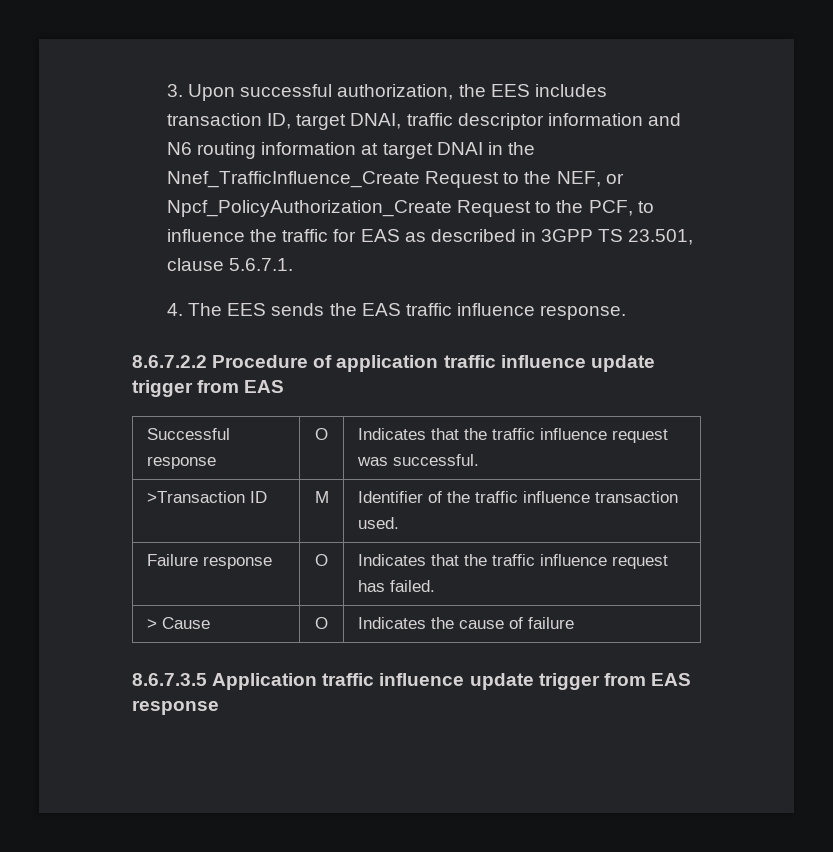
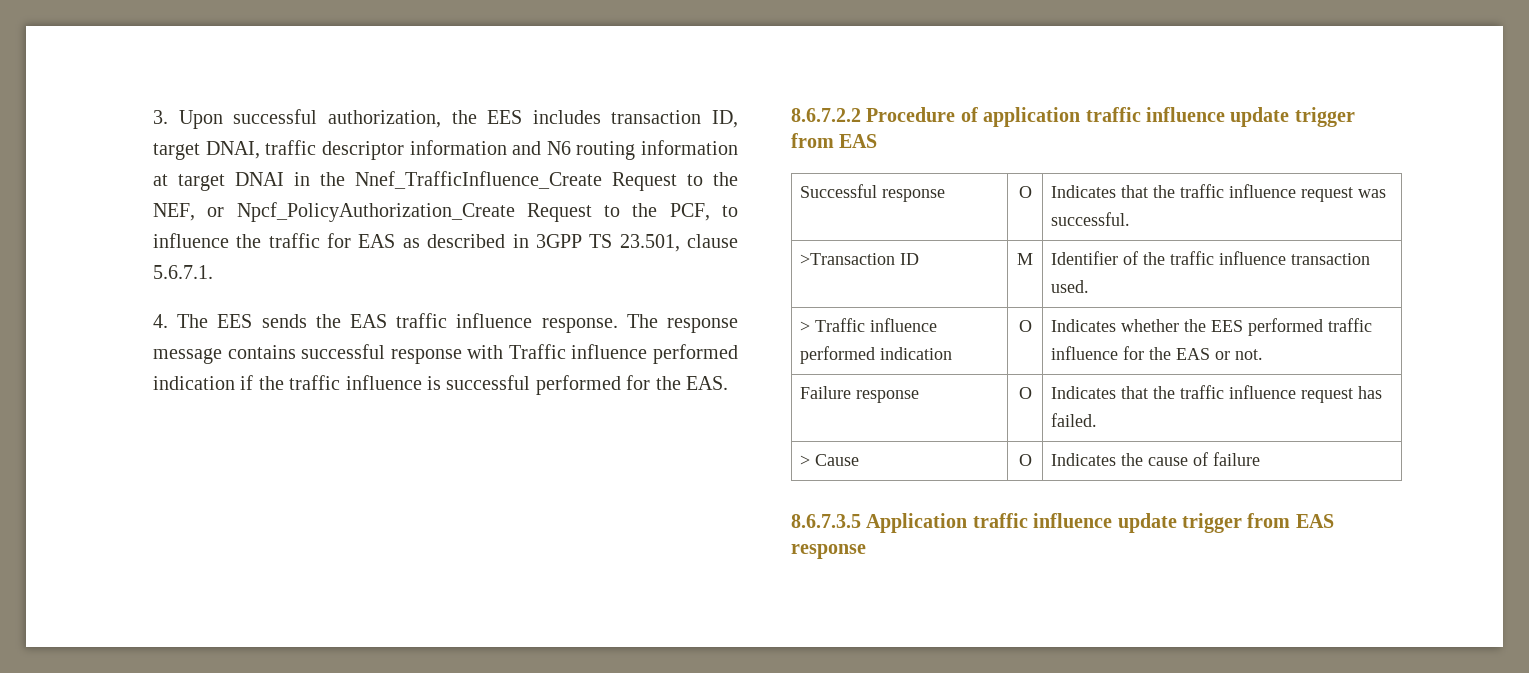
+ The response message contains successful response with Traffic influence performed indication if the traffic influence is successful performed for the EAS.
+ > Traffic influence performed indication | O | Indicates whether the EES performed traffic influence for the EAS or not.

